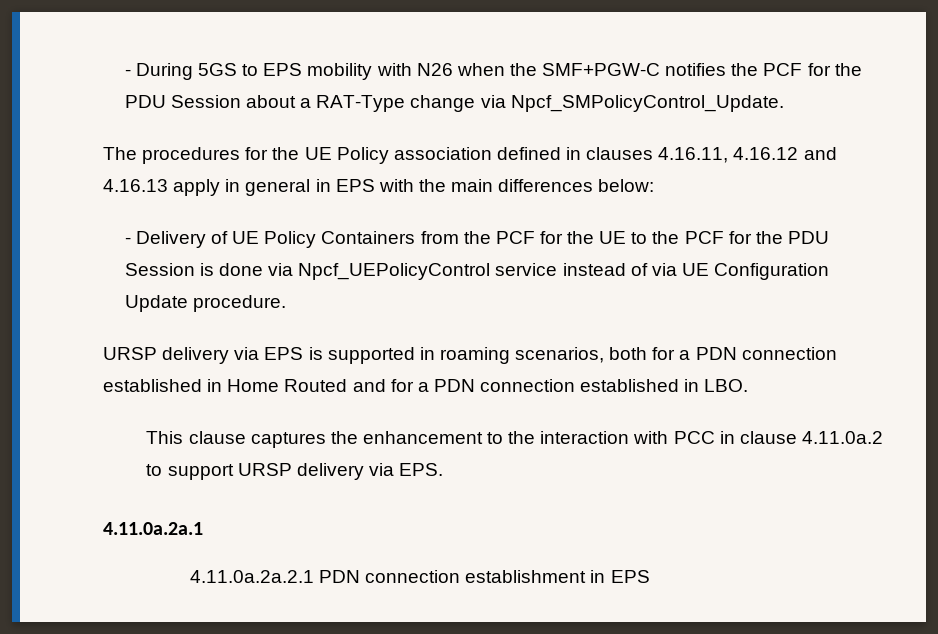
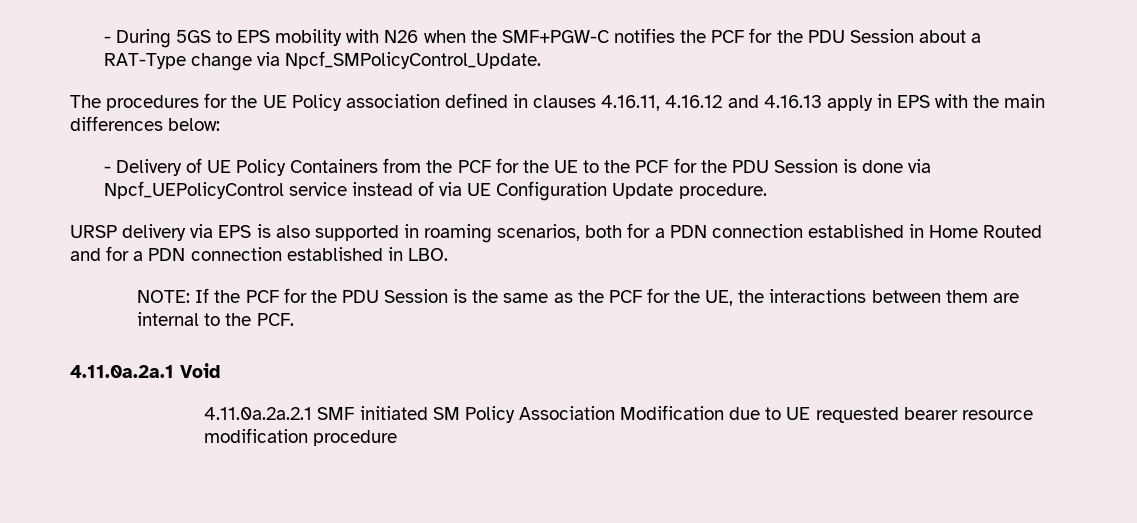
- The procedures for the UE Policy association defined in clauses 4.16.11, 4.16.12 and 4.16.13 apply in general in EPS with the main differences below:
+ The procedures for the UE Policy association defined in clauses 4.16.11, 4.16.12 and 4.16.13 apply in EPS with the main differences below:
- URSP delivery via EPS is supported in roaming scenarios, both for a PDN connection established in Home Routed and for a PDN connection established in LBO.
+ URSP delivery via EPS is also supported in roaming scenarios, both for a PDN connection established in Home Routed and for a PDN connection established in LBO.
- This clause captures the enhancement to the interaction with PCC in clause 4.11.0a.2 to support URSP delivery via EPS.
+ NOTE: If the PCF for the PDU Session is the same as the PCF for the UE, the interactions between them are internal to the PCF.
- 4.11.0a.2a.1
+ 4.11.0a.2a.1 Void
- 4.11.0a.2a.2.1 PDN connection establishment in EPS
+ 4.11.0a.2a.2.1 SMF initiated SM Policy Association Modification due to UE requested bearer resource modification procedure

